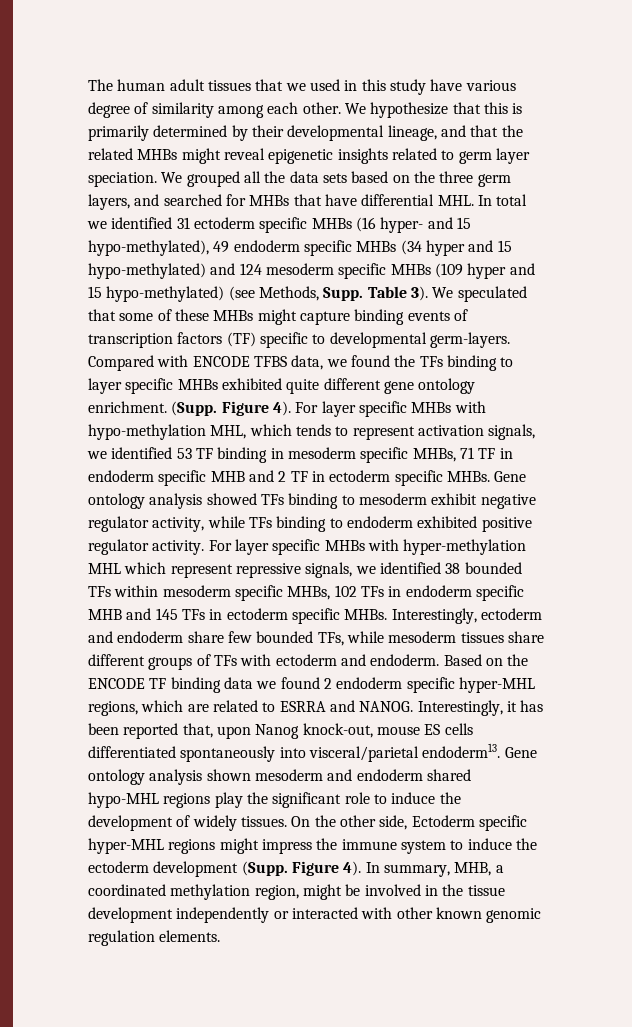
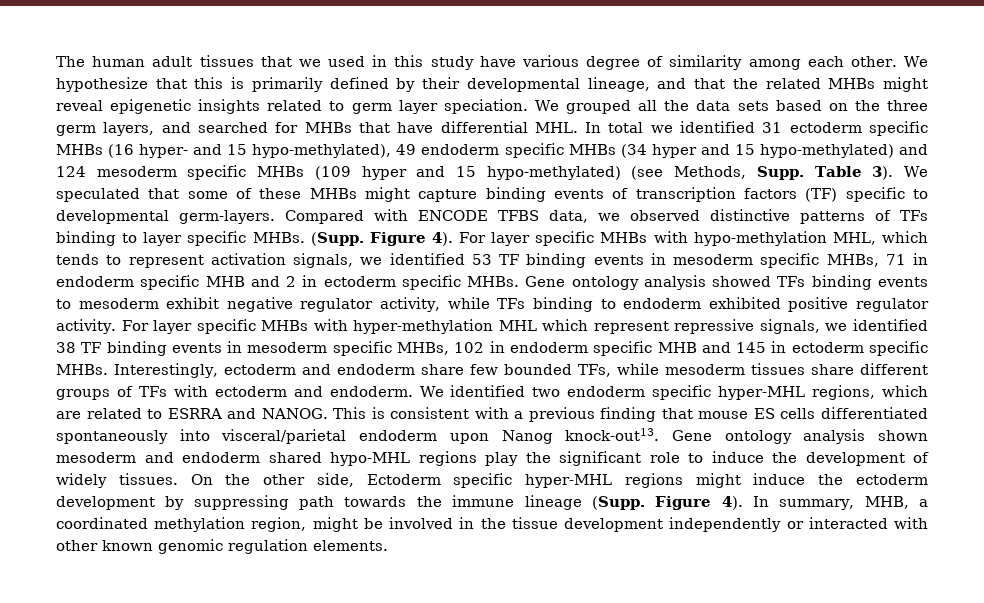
- We hypothesize that this is primarily determined by their developmental lineage, and that the related MHBs might reveal epigenetic insights related to germ layer speciation.
+ We hypothesize that this is primarily defined by their developmental lineage, and that the related MHBs might reveal epigenetic insights related to germ layer speciation.
- Compared with ENCODE TFBS data, we found the TFs binding to layer specific MHBs exhibited quite different gene ontology enrichment.
+ Compared with ENCODE TFBS data, we observed distinctive patterns of TFs binding to layer specific MHBs.
- For layer specific MHBs with hypo-methylation MHL, which tends to represent activation signals, we identified 53 TF binding in mesoderm specific MHBs, 71 TF in endoderm specific MHB and 2 TF in ectoderm specific MHBs.
+ For layer specific MHBs with hypo-methylation MHL, which tends to represent activation signals, we identified 53 TF binding events in mesoderm specific MHBs, 71 in endoderm specific MHB and 2 in ectoderm specific MHBs.
- Gene ontology analysis showed TFs binding to mesoderm exhibit negative regulator activity, while TFs binding to endoderm exhibited positive regulator activity.
+ Gene ontology analysis showed TFs binding events to mesoderm exhibit negative regulator activity, while TFs binding to endoderm exhibited positive regulator activity.
- For layer specific MHBs with hyper-methylation MHL which represent repressive signals, we identified 38 bounded TFs within mesoderm specific MHBs, 102 TFs in endoderm specific MHB and 145 TFs in ectoderm specific MHBs.
+ For layer specific MHBs with hyper-methylation MHL which represent repressive signals, we identified 38 TF binding events in mesoderm specific MHBs, 102 in endoderm specific MHB and 145 in ectoderm specific MHBs.
- Based on the ENCODE TF binding data we found 2 endoderm specific hyper-MHL regions, which are related to ESRRA and NANOG.
+ We identified two endoderm specific hyper-MHL regions, which are related to ESRRA and NANOG.
- Interestingly, it has been reported that, upon Nanog knock-out, mouse ES cells differentiated spontaneously into visceral/parietal endoderm13.
+ This is consistent with a previous finding that mouse ES cells differentiated spontaneously into visceral/parietal endoderm upon Nanog knock-out13.
- On the other side, Ectoderm specific hyper-MHL regions might impress the immune system to induce the ectoderm development (Supp.
+ On the other side, Ectoderm specific hyper-MHL regions might induce the ectoderm development by suppressing path towards the immune lineage (Supp.

